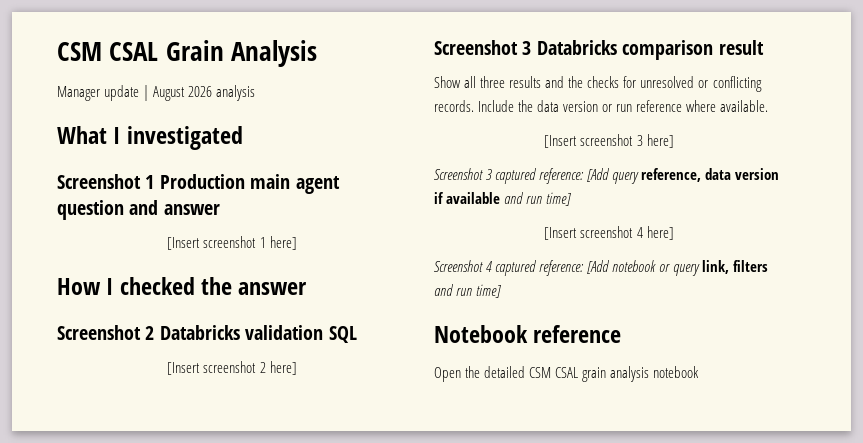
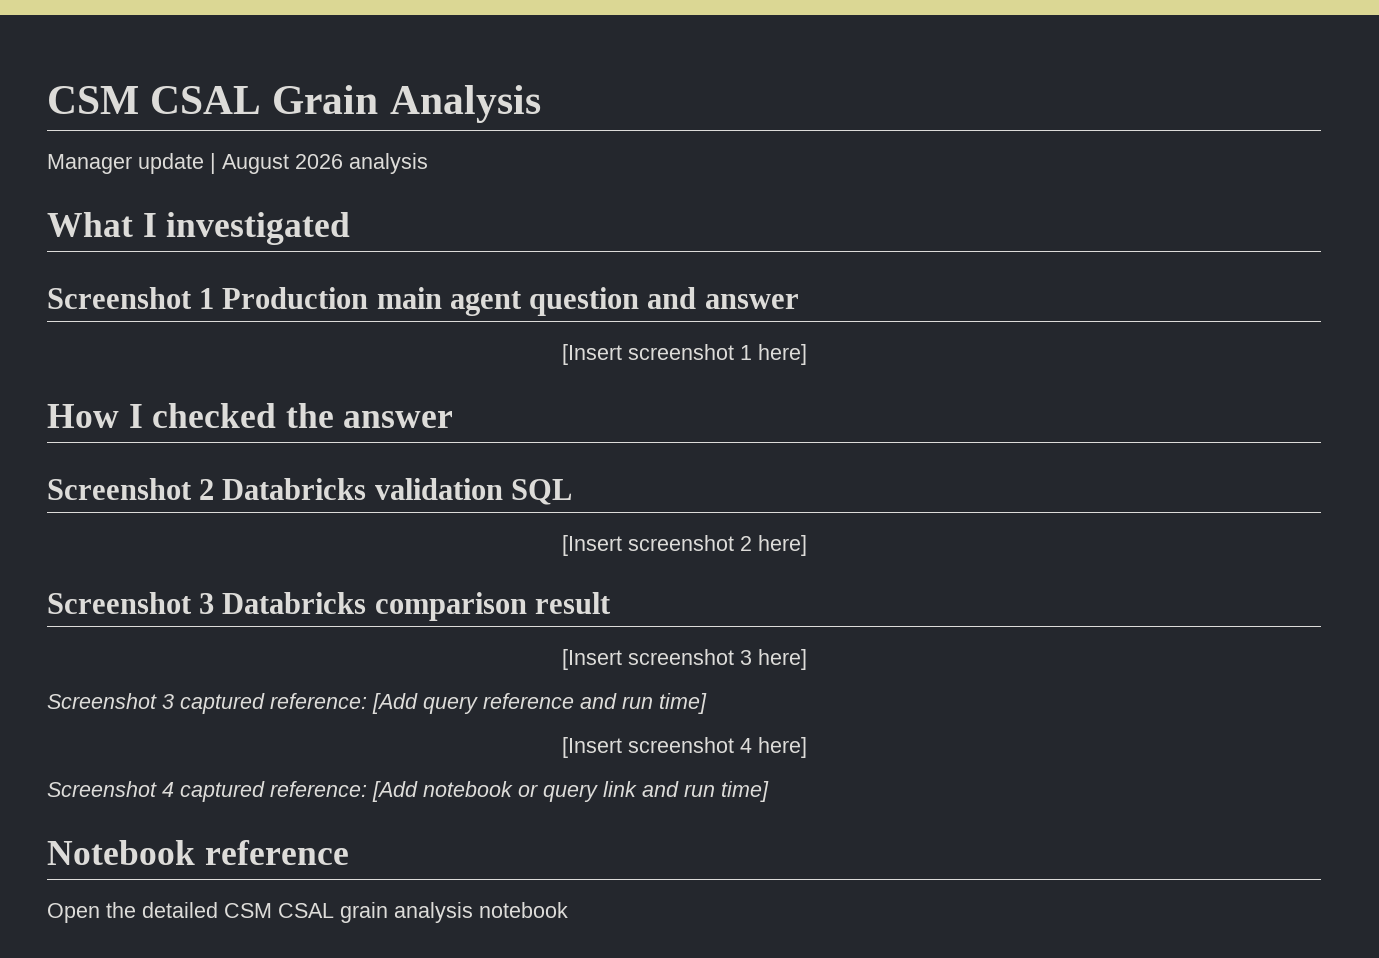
- Show all three results and the checks for unresolved or conflicting records. Include the data version or run reference where available.
- Screenshot 3 captured reference: [Add query reference, data version if available and run time]
+ Screenshot 3 captured reference: [Add query reference and run time]
- Screenshot 4 captured reference: [Add notebook or query link, filters and run time]
+ Screenshot 4 captured reference: [Add notebook or query link and run time]

